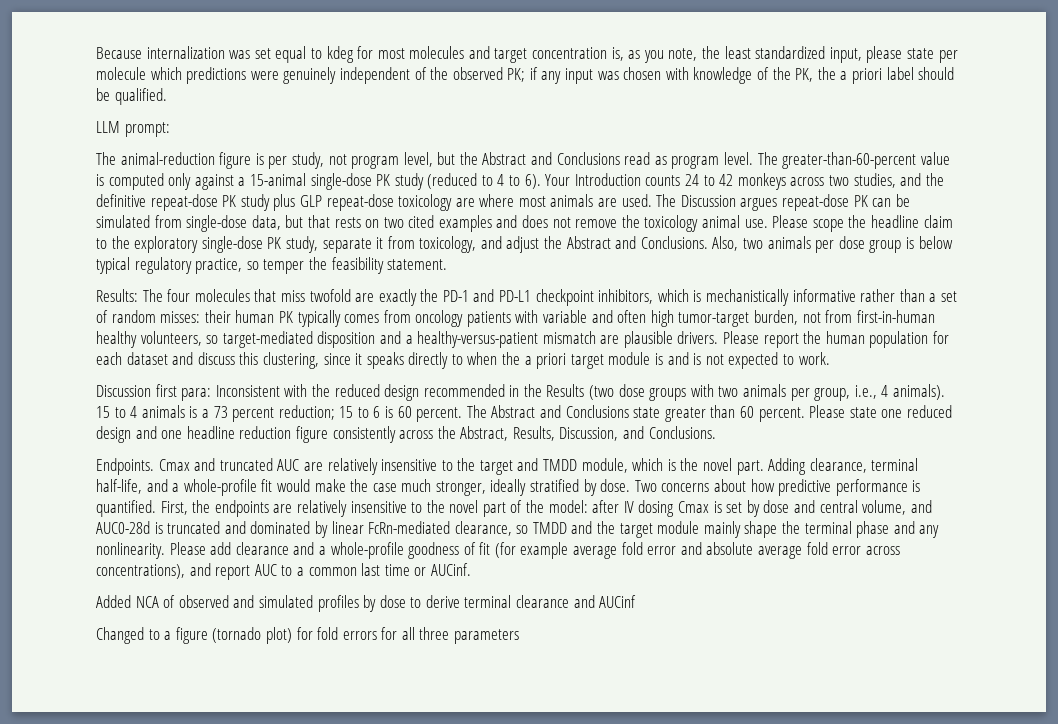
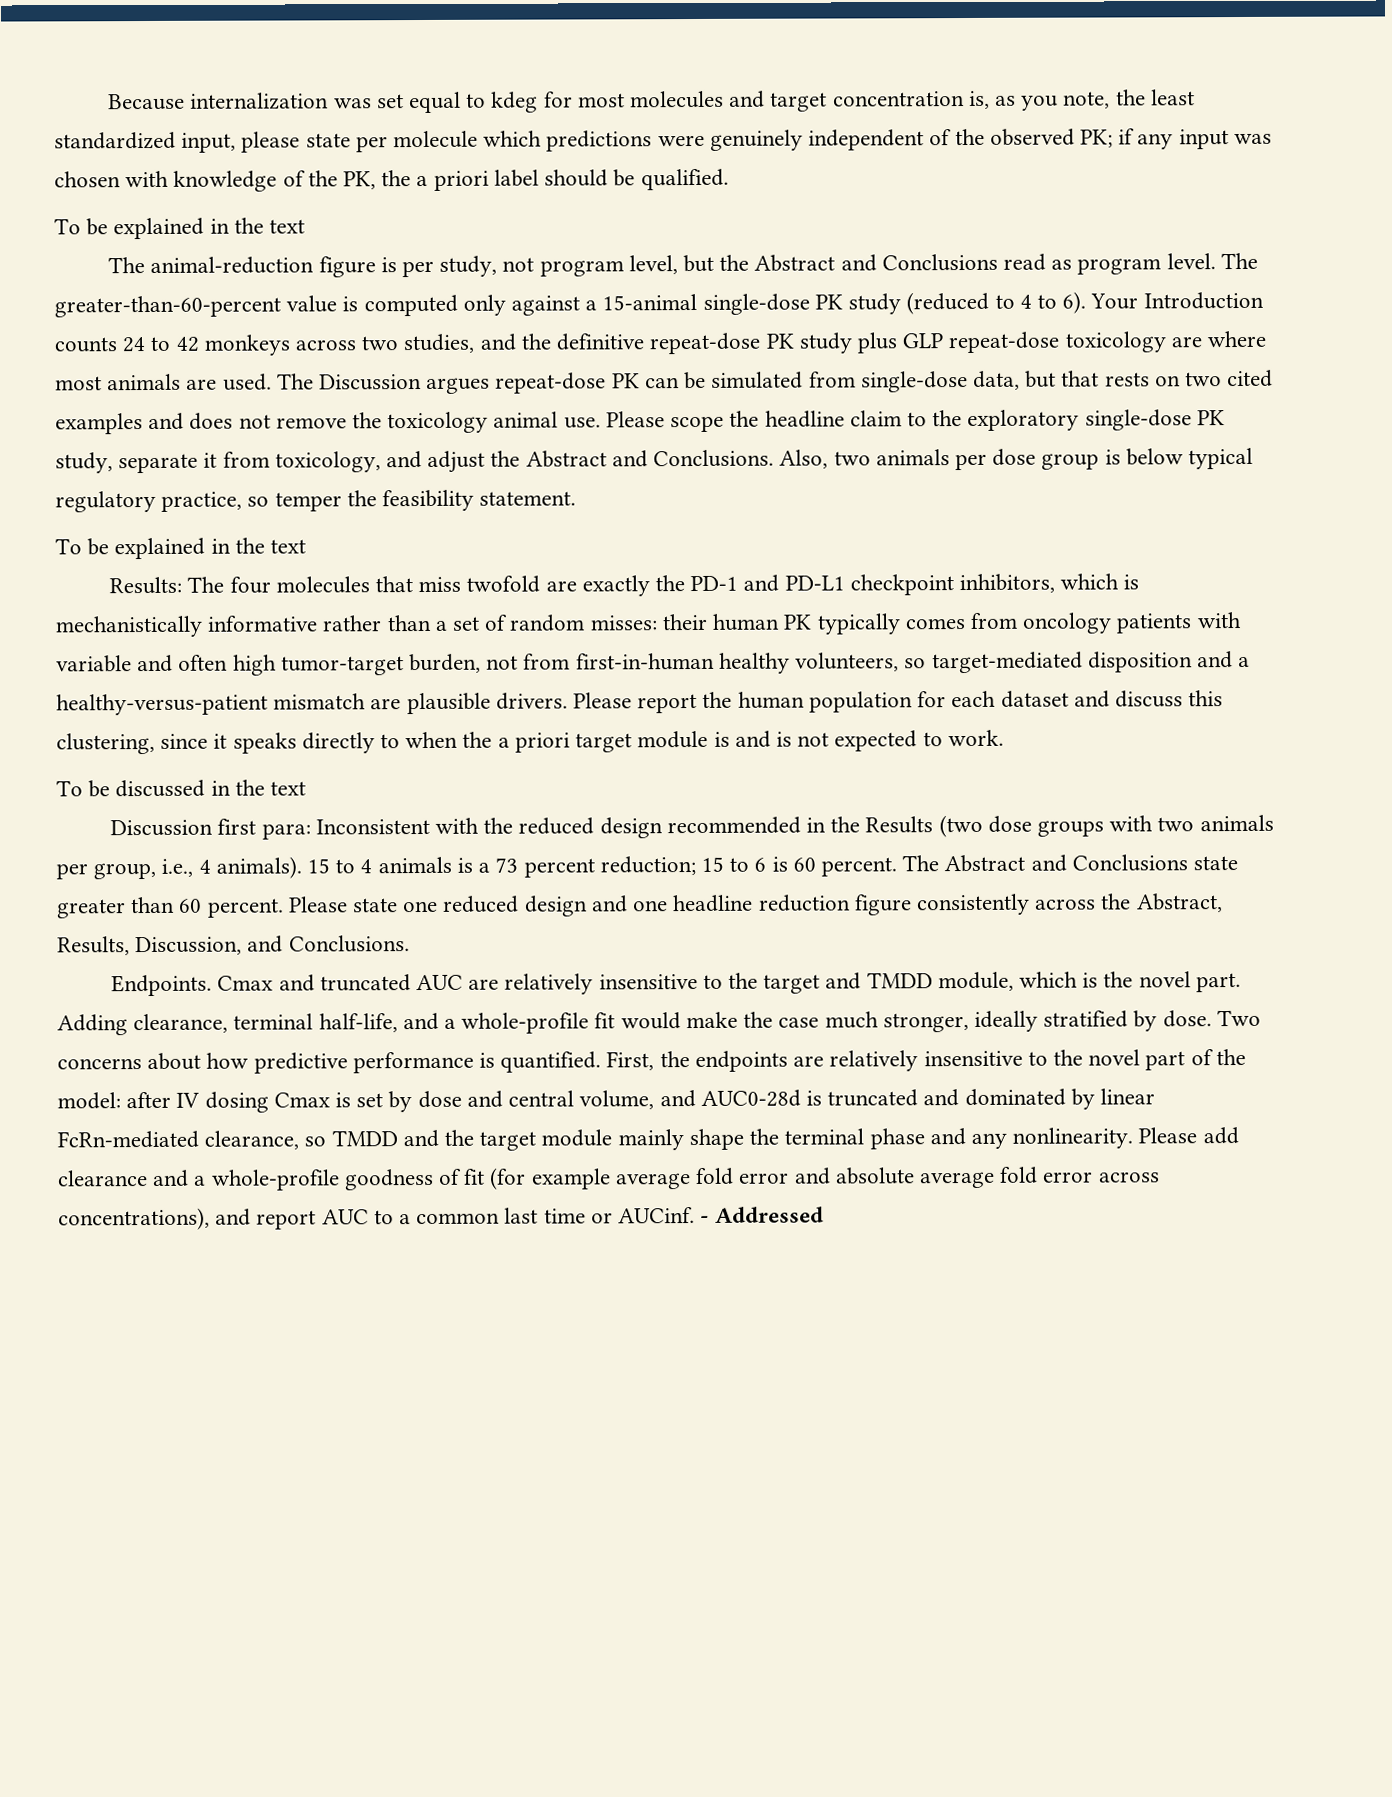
  Because internalization was set equal to kdeg for most molecules and target concentration is, as you note, the least standardized input, please state per molecule which predictions were genuinely independent of the observed PK; if any input was chosen with knowledge of the PK, the a priori label should be qualified.
- LLM prompt:
+ To be explained in the text
  Also, two animals per dose group is below typical regulatory practice, so temper the feasibility statement.
+ To be explained in the text
+ To be discussed in the text
- Please add clearance and a whole-profile goodness of fit (for example average fold error and absolute average fold error across concentrations), and report AUC to a common last time or AUCinf.
- Added NCA of observed and simulated profiles by dose to derive terminal clearance and AUCinf
- Changed to a figure (tornado plot) for fold errors for all three parameters
+ Please add clearance and a whole-profile goodness of fit (for example average fold error and absolute average fold error across concentrations), and report AUC to a common last time or AUCinf. - Addressed

